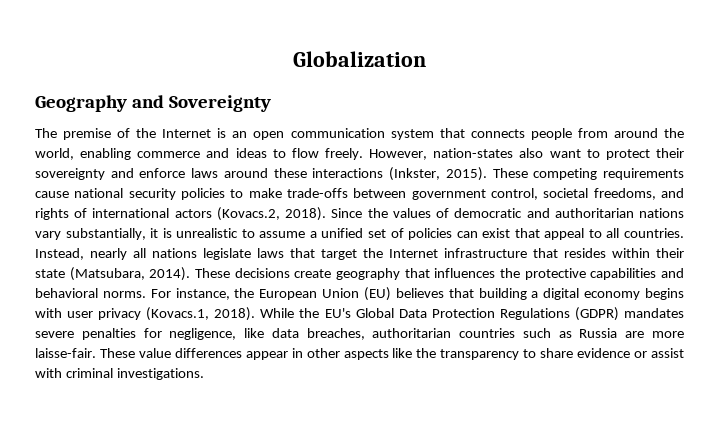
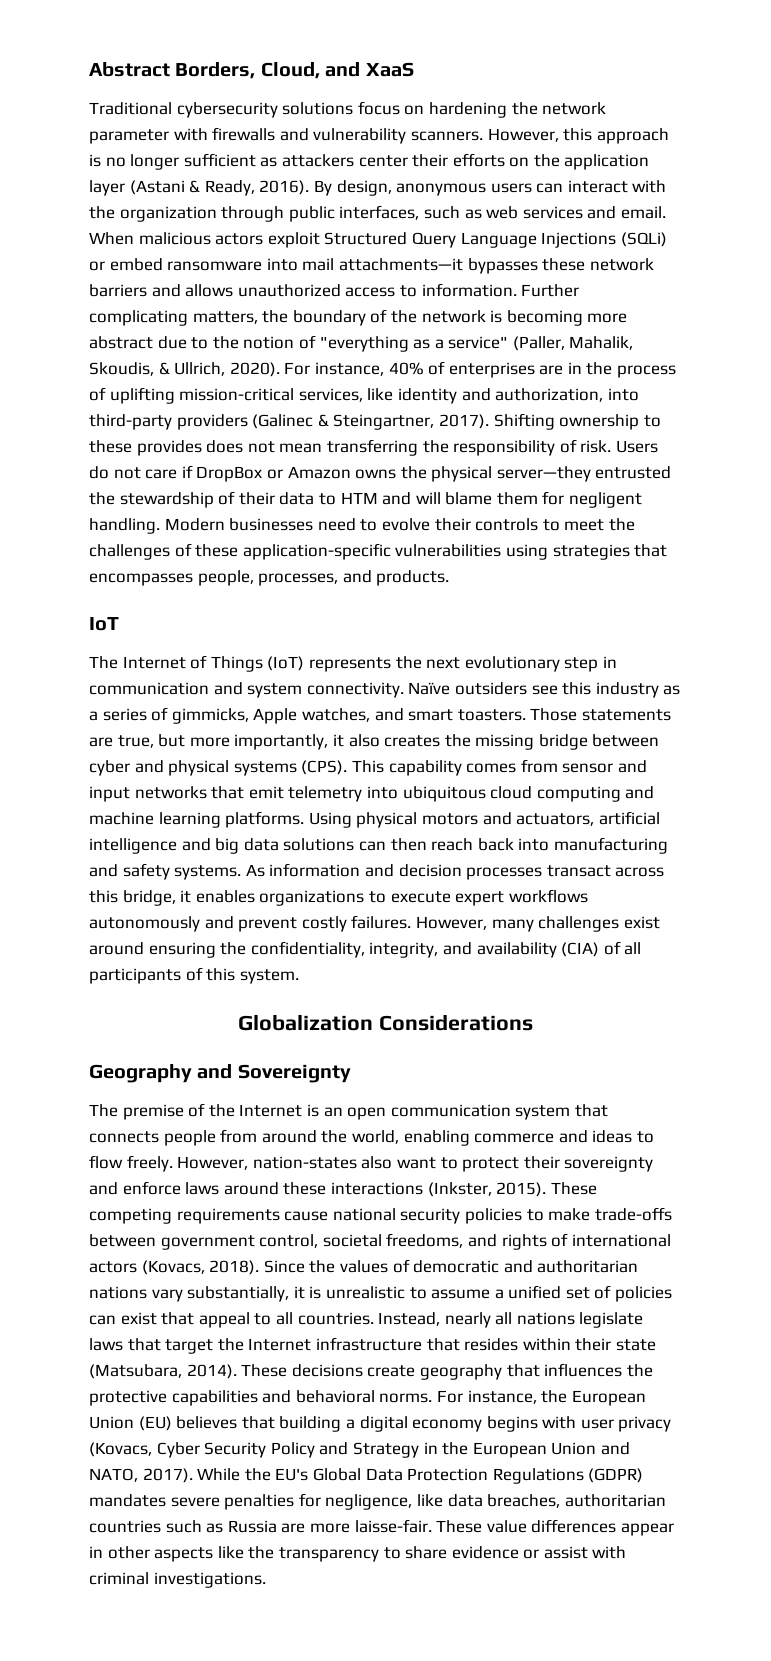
+ Abstract Borders, Cloud, and XaaS
+ Traditional cybersecurity solutions focus on hardening the network parameter with firewalls and vulnerability scanners. However, this approach is no longer sufficient as attackers center their efforts on the application layer (Astani & Ready, 2016). By design, anonymous users can interact with the organization through public interfaces, such as web services and email. When malicious actors exploit Structured Query Language Injections (SQLi) or embed ransomware into mail attachments—it bypasses these network barriers and allows unauthorized access to information. Further complicating matters, the boundary of the network is becoming more abstract due to the notion of "everything as a service" (Paller, Mahalik, Skoudis, & Ullrich, 2020). For instance, 40% of enterprises are in the process of uplifting mission-critical services, like identity and authorization, into third-party providers (Galinec & Steingartner, 2017). Shifting ownership to these provides does not mean transferring the responsibility of risk. Users do not care if DropBox or Amazon owns the physical server—they entrusted the stewardship of their data to HTM and will blame them for negligent handling. Modern businesses need to evolve their controls to meet the challenges of these application-specific vulnerabilities using strategies that encompasses people, processes, and products.
+ IoT
+ The Internet of Things (IoT) represents the next evolutionary step in communication and system connectivity. Naïve outsiders see this industry as a series of gimmicks, Apple watches, and smart toasters. Those statements are true, but more importantly, it also creates the missing bridge between cyber and physical systems (CPS). This capability comes from sensor and input networks that emit telemetry into ubiquitous cloud computing and machine learning platforms. Using physical motors and actuators, artificial intelligence and big data solutions can then reach back into manufacturing and safety systems. As information and decision processes transact across this bridge, it enables organizations to execute expert workflows autonomously and prevent costly failures. However, many challenges exist around ensuring the confidentiality, integrity, and availability (CIA) of all participants of this system.
- Globalization
+ Globalization Considerations
- These competing requirements cause national security policies to make trade-offs between government control, societal freedoms, and rights of international actors (Kovacs.2, 2018).
+ These competing requirements cause national security policies to make trade-offs between government control, societal freedoms, and rights of international actors (Kovacs, 2018).
- For instance, the European Union (EU) believes that building a digital economy begins with user privacy (Kovacs.1, 2018).
+ For instance, the European Union (EU) believes that building a digital economy begins with user privacy (Kovacs, Cyber Security Policy and Strategy in the European Union and NATO, 2017).

